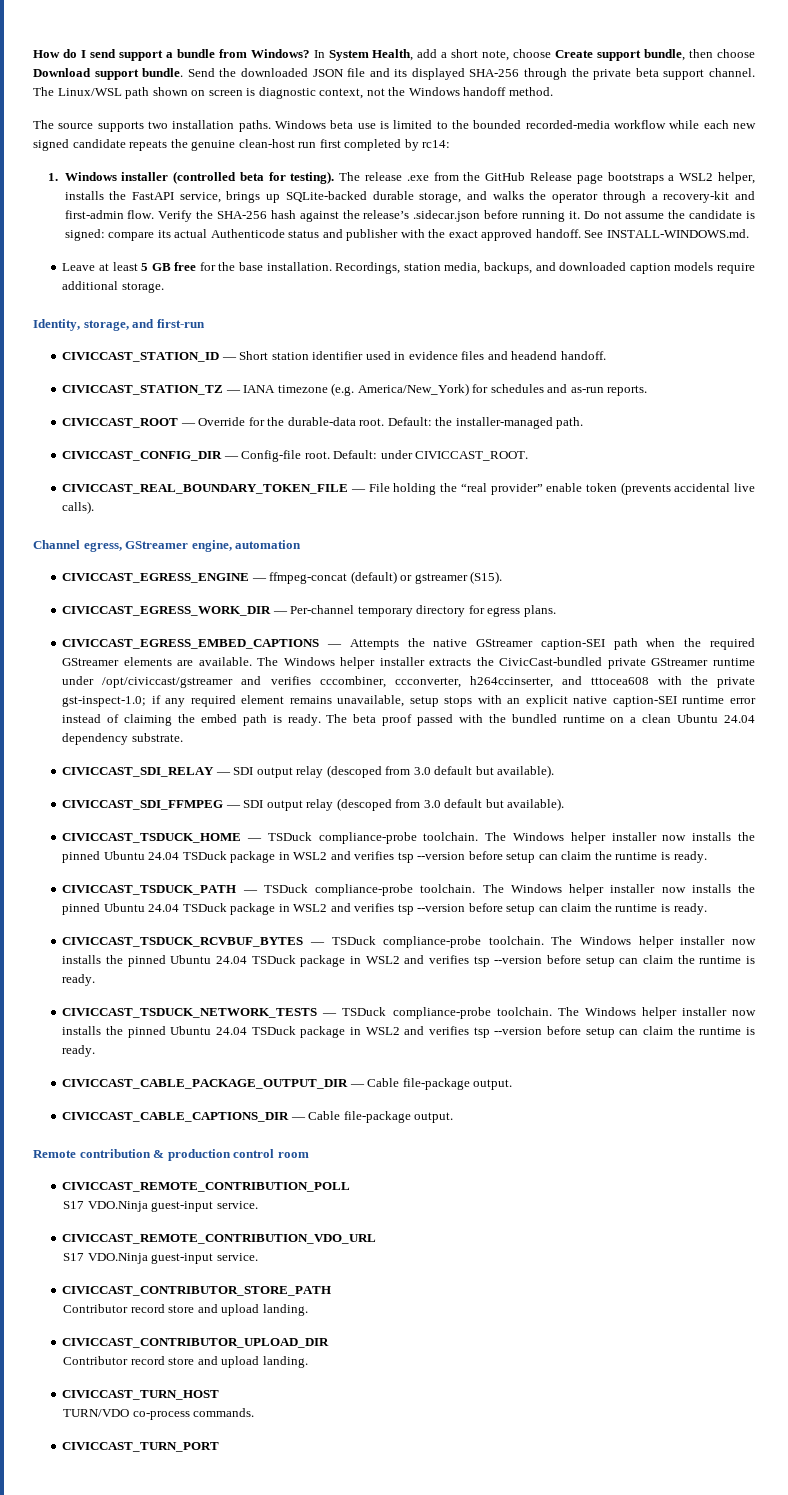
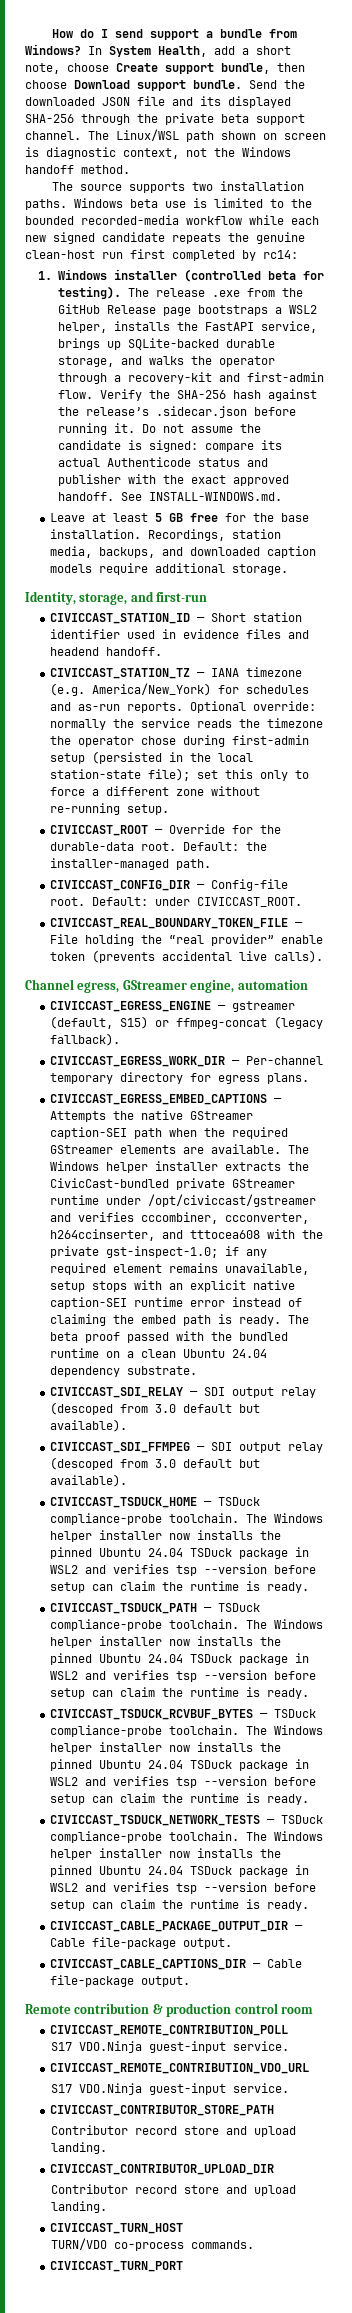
+ Optional override: normally the service reads the timezone the operator chose during first-admin setup (persisted in the local station-state file); set this only to force a different zone without re-running setup.
- CIVICCAST_EGRESS_ENGINE — ffmpeg-concat (default) or gstreamer (S15).
+ CIVICCAST_EGRESS_ENGINE — gstreamer (default, S15) or ffmpeg-concat (legacy fallback).

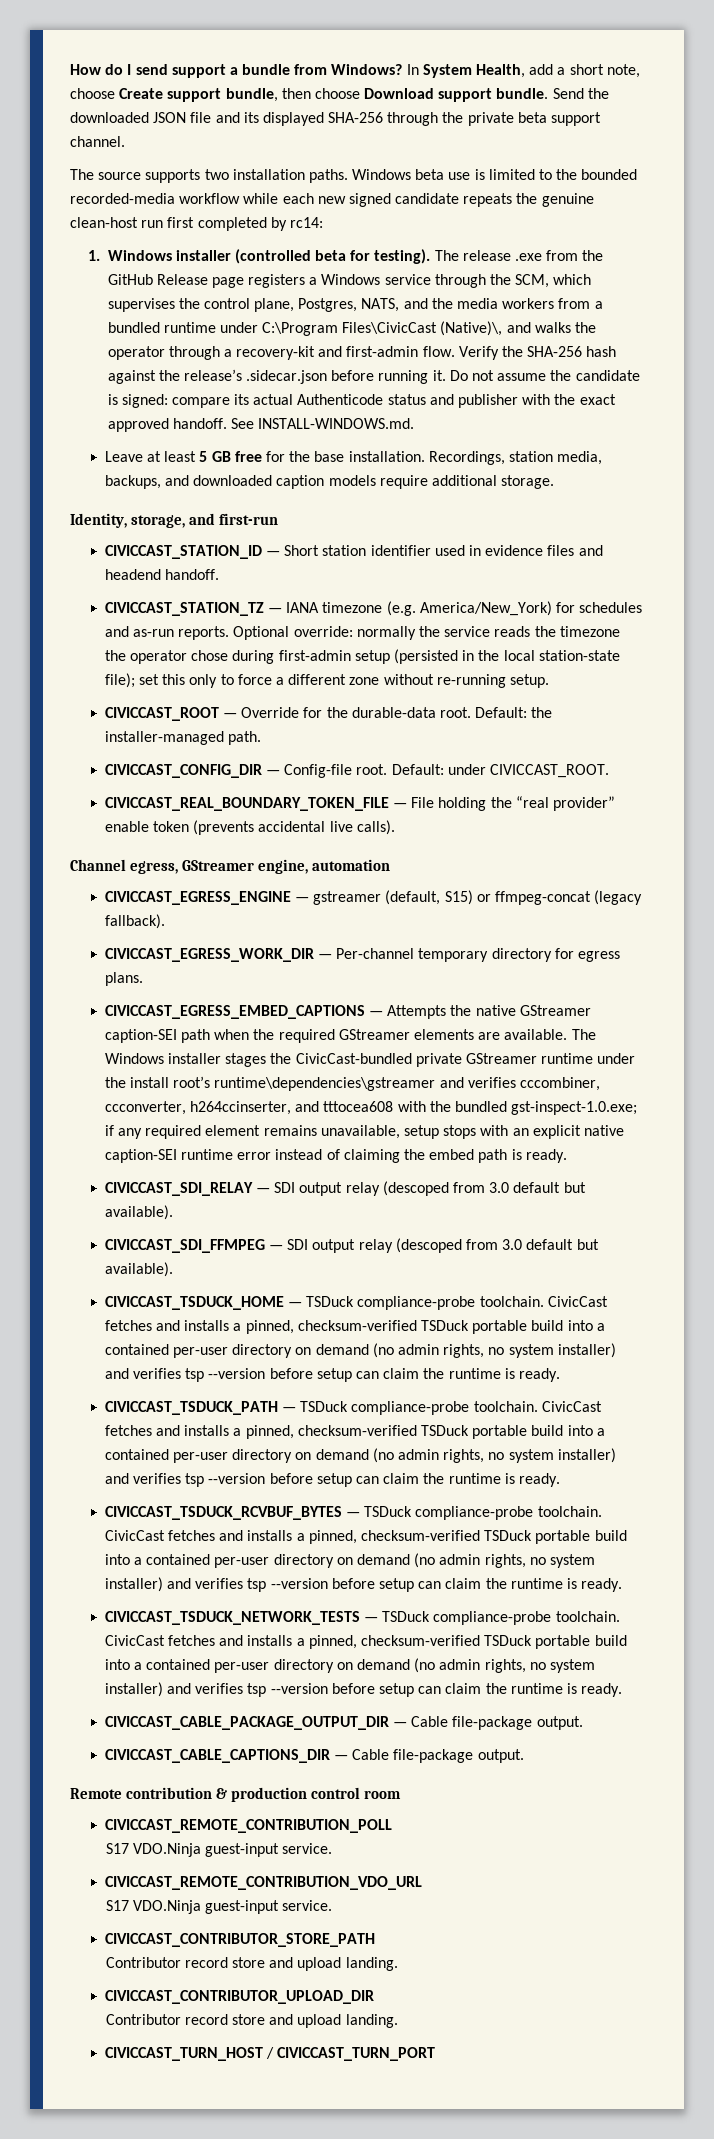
- The Linux/WSL path shown on screen is diagnostic context, not the Windows handoff method.
- The release .exe from the GitHub Release page bootstraps a WSL2 helper, installs the FastAPI service, brings up SQLite-backed durable storage, and walks the operator through a recovery-kit and first-admin flow.
+ The release .exe from the GitHub Release page registers a Windows service through the SCM, which supervises the control plane, Postgres, NATS, and the media workers from a bundled runtime under C:\Program Files\CivicCast (Native)\, and walks the operator through a recovery-kit and first-admin flow.
- The Windows helper installer extracts the CivicCast-bundled private GStreamer runtime under /opt/civiccast/gstreamer and verifies cccombiner, ccconverter, h264ccinserter, and tttocea608 with the private gst-inspect-1.0; if any required element remains unavailable, setup stops with an explicit native caption-SEI runtime error instead of claiming the embed path is ready. The beta proof passed with the bundled runtime on a clean Ubuntu 24.04 dependency substrate.
+ The Windows installer stages the CivicCast-bundled private GStreamer runtime under the install root’s runtime\dependencies\gstreamer and verifies cccombiner, ccconverter, h264ccinserter, and tttocea608 with the bundled gst-inspect-1.0.exe; if any required element remains unavailable, setup stops with an explicit native caption-SEI runtime error instead of claiming the embed path is ready.
- CIVICCAST_TSDUCK_HOME — TSDuck compliance-probe toolchain. The Windows helper installer now installs the pinned Ubuntu 24.04 TSDuck package in WSL2 and verifies tsp --version before setup can claim the runtime is ready.
+ CIVICCAST_TSDUCK_HOME — TSDuck compliance-probe toolchain. CivicCast fetches and installs a pinned, checksum-verified TSDuck portable build into a contained per-user directory on demand (no admin rights, no system installer) and verifies tsp --version before setup can claim the runtime is ready.
- CIVICCAST_TSDUCK_PATH — TSDuck compliance-probe toolchain. The Windows helper installer now installs the pinned Ubuntu 24.04 TSDuck package in WSL2 and verifies tsp --version before setup can claim the runtime is ready.
+ CIVICCAST_TSDUCK_PATH — TSDuck compliance-probe toolchain. CivicCast fetches and installs a pinned, checksum-verified TSDuck portable build into a contained per-user directory on demand (no admin rights, no system installer) and verifies tsp --version before setup can claim the runtime is ready.
- CIVICCAST_TSDUCK_RCVBUF_BYTES — TSDuck compliance-probe toolchain. The Windows helper installer now installs the pinned Ubuntu 24.04 TSDuck package in WSL2 and verifies tsp --version before setup can claim the runtime is ready.
+ CIVICCAST_TSDUCK_RCVBUF_BYTES — TSDuck compliance-probe toolchain. CivicCast fetches and installs a pinned, checksum-verified TSDuck portable build into a contained per-user directory on demand (no admin rights, no system installer) and verifies tsp --version before setup can claim the runtime is ready.
- CIVICCAST_TSDUCK_NETWORK_TESTS — TSDuck compliance-probe toolchain. The Windows helper installer now installs the pinned Ubuntu 24.04 TSDuck package in WSL2 and verifies tsp --version before setup can claim the runtime is ready.
+ CIVICCAST_TSDUCK_NETWORK_TESTS — TSDuck compliance-probe toolchain. CivicCast fetches and installs a pinned, checksum-verified TSDuck portable build into a contained per-user directory on demand (no admin rights, no system installer) and verifies tsp --version before setup can claim the runtime is ready.
- CIVICCAST_TURN_HOST
- TURN/VDO co-process commands.
- CIVICCAST_TURN_PORT
+ CIVICCAST_TURN_HOST / CIVICCAST_TURN_PORT

